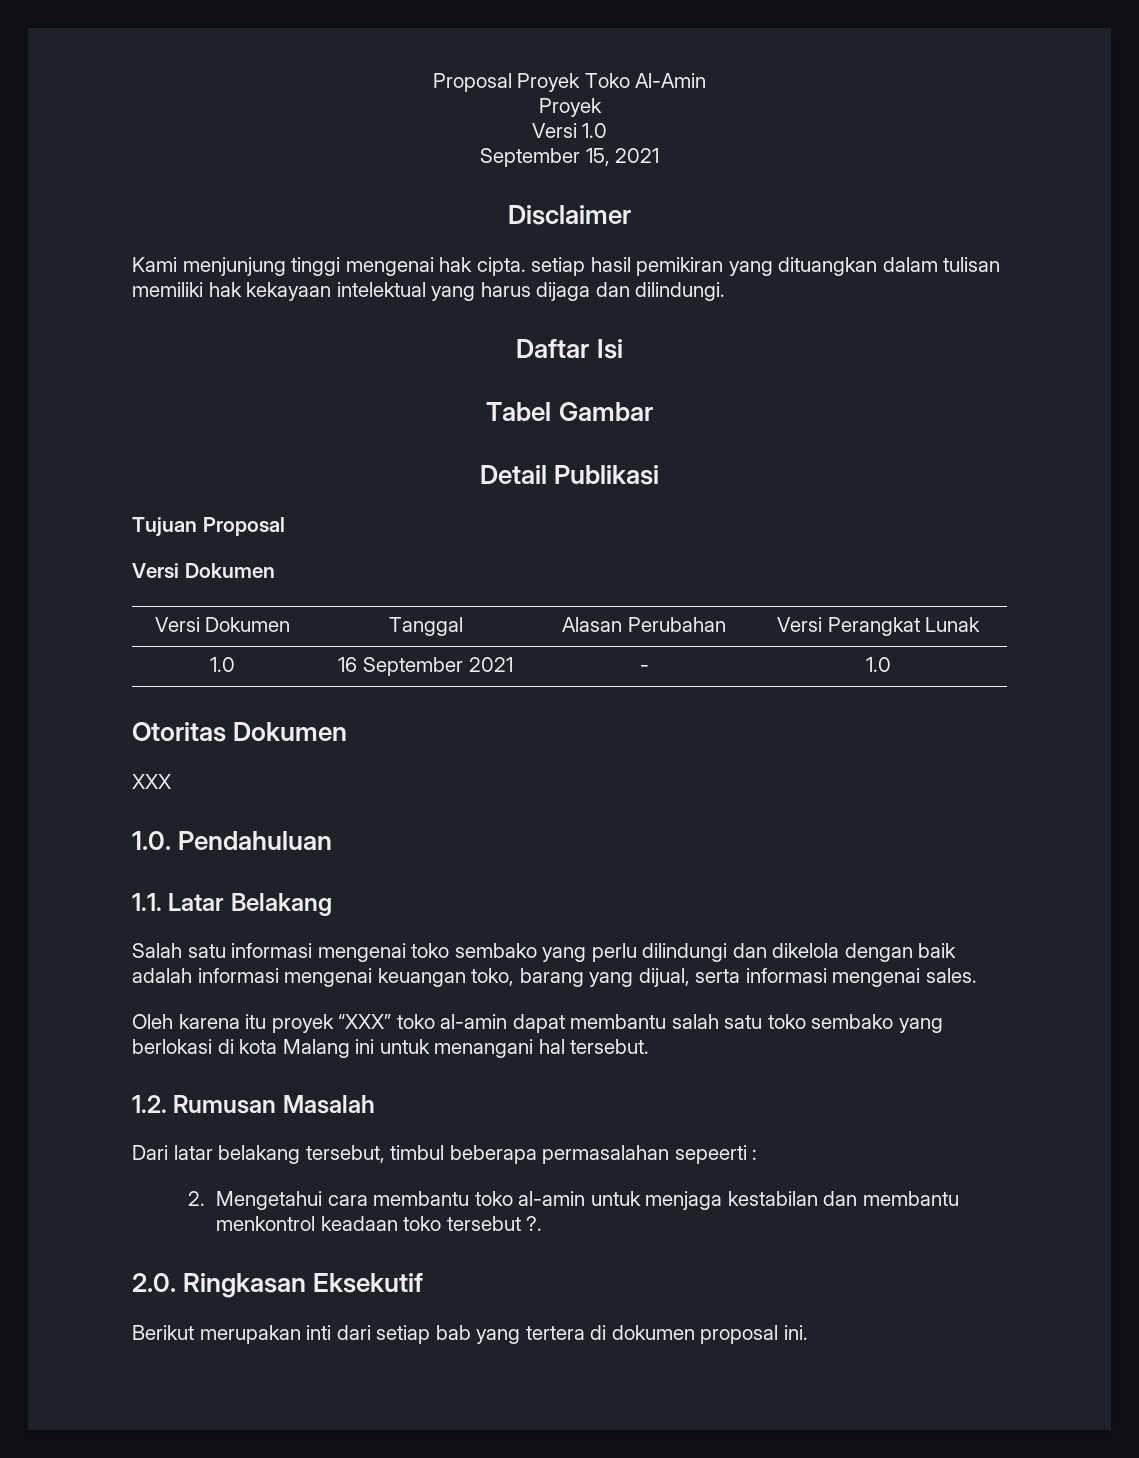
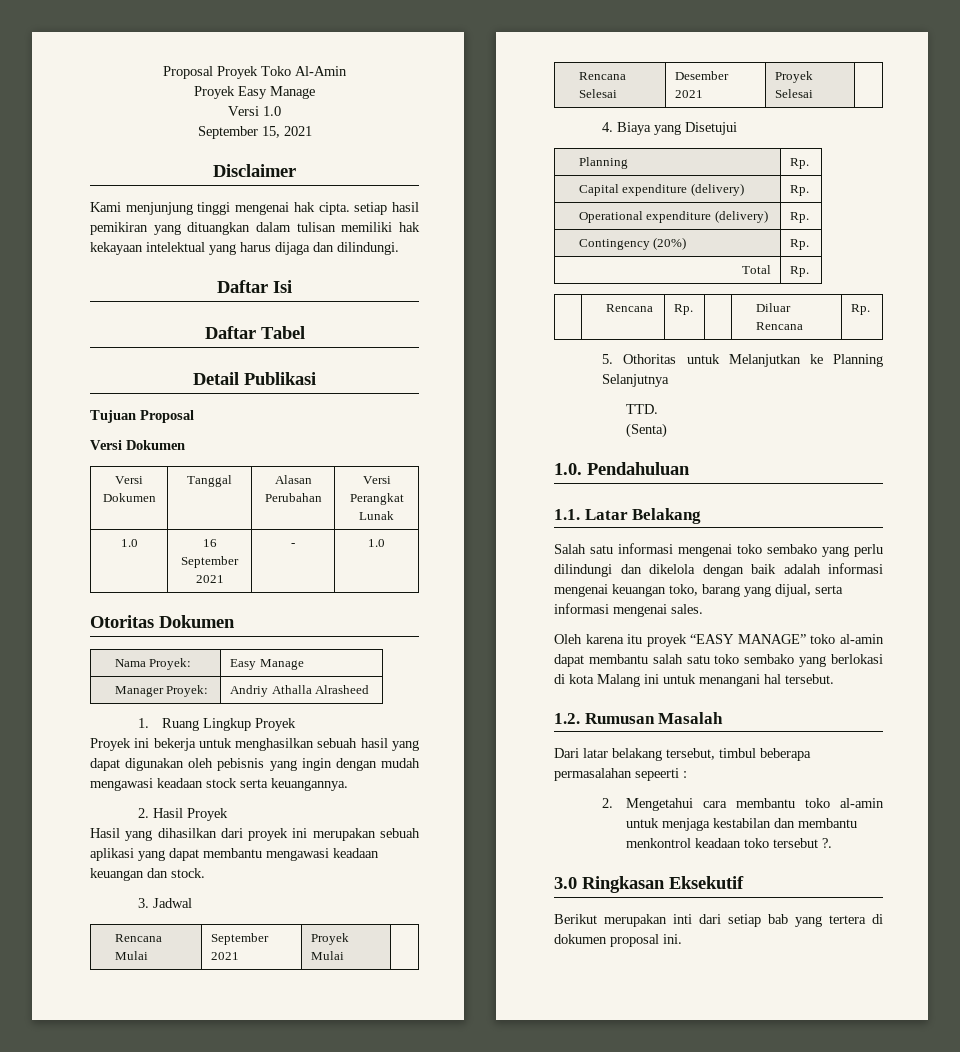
  Proposal Proyek Toko Al-Amin
- Proyek
+ Proyek Easy Manage
- Tabel Gambar
+ Daftar Tabel
- XXX
+ Nama Proyek: | Easy Manage
+ Manager Proyek: | Andriy Athalla Alrasheed
+ 1. Ruang Lingkup Proyek
+ Proyek ini bekerja untuk menghasilkan sebuah hasil yang dapat digunakan oleh pebisnis yang ingin dengan mudah mengawasi keadaan stock serta keuangannya.
+ 2. Hasil Proyek
+ Hasil yang dihasilkan dari proyek ini merupakan sebuah aplikasi yang dapat membantu mengawasi keadaan keuangan dan stock.
+ 3. Jadwal
+ Rencana Mulai | September 2021 | Proyek Mulai |
+ Rencana Selesai | Desember 2021 | Proyek Selesai |
+ 4. Biaya yang Disetujui
+ Planning | Rp.
+ Capital expenditure (delivery) | Rp.
+ Operational expenditure (delivery) | Rp.
+ Contingency (20%) | Rp.
+ Total | Rp.
+ | Rencana | Rp. | | Diluar Rencana | Rp.
+ 5. Othoritas untuk Melanjutkan ke Planning Selanjutnya
+ TTD.
+ (Senta)
- Oleh karena itu proyek “XXX” toko al-amin dapat membantu salah satu toko sembako yang berlokasi di kota Malang ini untuk menangani hal tersebut.
+ Oleh karena itu proyek “EASY MANAGE” toko al-amin dapat membantu salah satu toko sembako yang berlokasi di kota Malang ini untuk menangani hal tersebut.
- 2.0. Ringkasan Eksekutif
+ 3.0 Ringkasan Eksekutif

